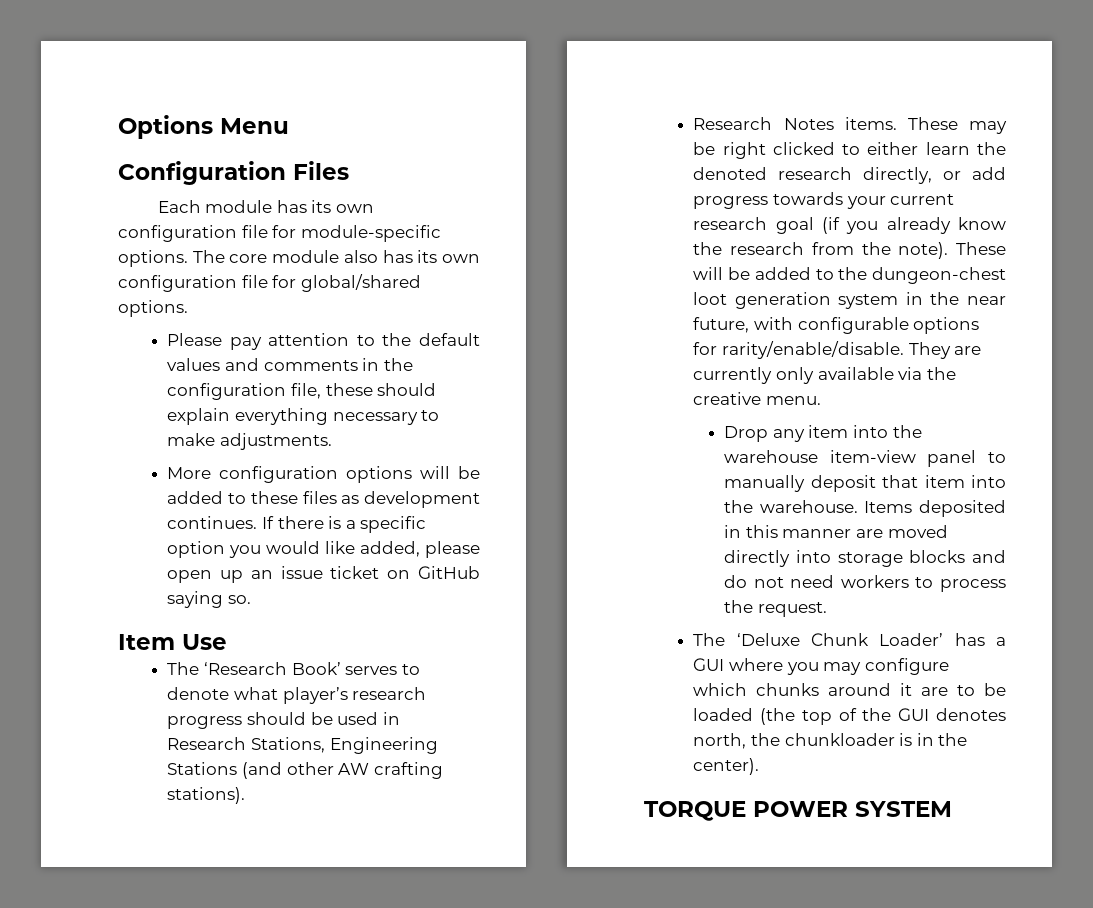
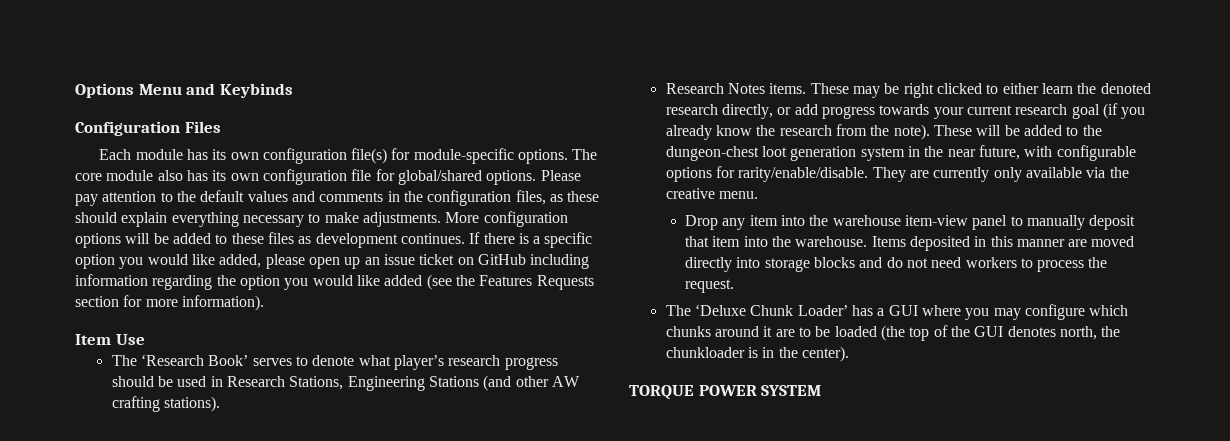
- Options Menu
+ Options Menu and Keybinds
- Each module has its own configuration file for module-specific options.
+ Each module has its own configuration file(s) for module-specific options.
- The core module also has its own configuration file for global/shared options.
- Please pay attention to the default values and comments in the configuration file, these should explain everything necessary to make adjustments.
- More configuration options will be added to these files as development continues.
+ The core module also has its own configuration file for global/shared options. Please pay attention to the default values and comments in the configuration files, as these should explain everything necessary to make adjustments. More configuration options will be added to these files as development continues.
- If there is a specific option you would like added, please open up an issue ticket on GitHub saying so.
+ If there is a specific option you would like added, please open up an issue ticket on GitHub including information regarding the option you would like added (see the Features Requests section for more information).

